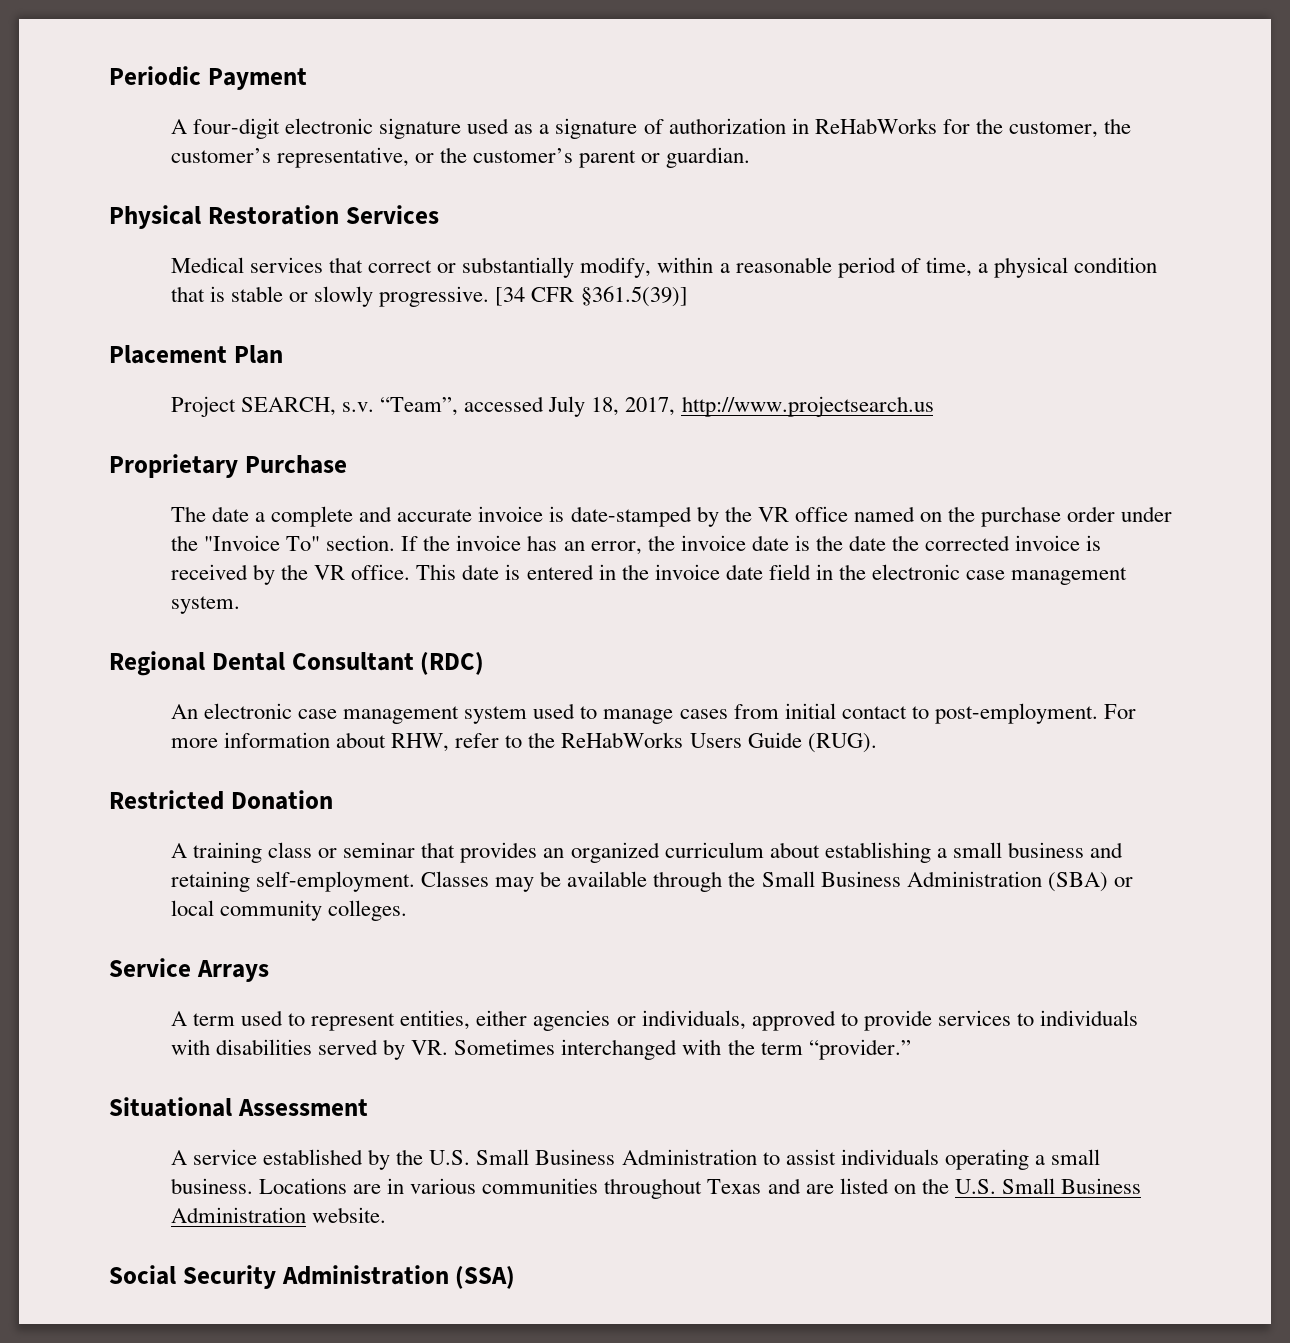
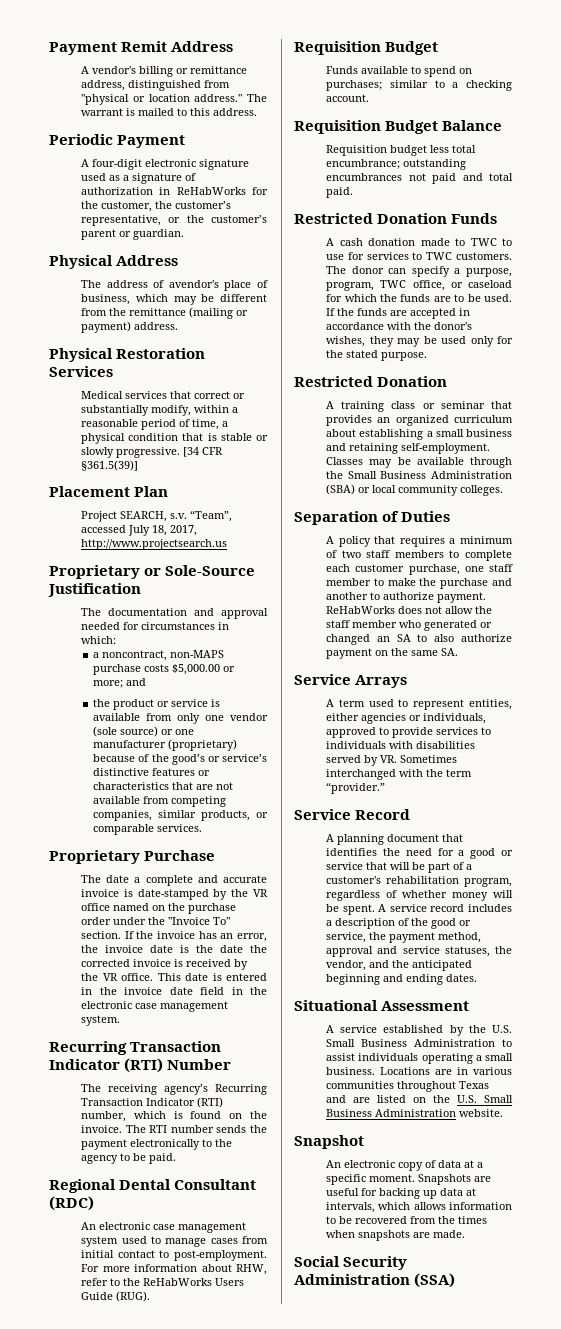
+ Payment Remit Address
+ A vendor's billing or remittance address, distinguished from "physical or location address." The warrant is mailed to this address.
+ Physical Address
+ The address of avendor's place of business, which may be different from the remittance (mailing or payment) address.
+ Proprietary or Sole-Source Justification
+ The documentation and approval needed for circumstances in which:
+ a noncontract, non-MAPS purchase costs $5,000.00 or more; and
+ the product or service is available from only one vendor (sole source) or one manufacturer (proprietary) because of the good’s or service’s distinctive features or characteristics that are not available from competing companies, similar products, or comparable services.
+ Recurring Transaction Indicator (RTI) Number
+ The receiving agency’s Recurring Transaction Indicator (RTI) number, which is found on the invoice. The RTI number sends the payment electronically to the agency to be paid.
  For more information about RHW, refer to the ReHabWorks Users Guide (RUG).
+ Requisition Budget
+ Funds available to spend on purchases; similar to a checking account.
+ Requisition Budget Balance
+ Requisition budget less total encumbrance; outstanding encumbrances not paid and total paid.
+ Restricted Donation Funds
+ A cash donation made to TWC to use for services to TWC customers. The donor can specify a purpose, program, TWC office, or caseload for which the funds are to be used. If the funds are accepted in accordance with the donor's wishes, they may be used only for the stated purpose.
+ Separation of Duties
+ A policy that requires a minimum of two staff members to complete each customer purchase, one staff member to make the purchase and another to authorize payment. ReHabWorks does not allow the staff member who generated or changed an SA to also authorize payment on the same SA.
+ Service Record
+ A planning document that identifies the need for a good or service that will be part of a customer's rehabilitation program, regardless of whether money will be spent. A service record includes a description of the good or service, the payment method, approval and service statuses, the vendor, and the anticipated beginning and ending dates.
+ Snapshot
+ An electronic copy of data at a specific moment. Snapshots are useful for backing up data at intervals, which allows information to be recovered from the times when snapshots are made.

